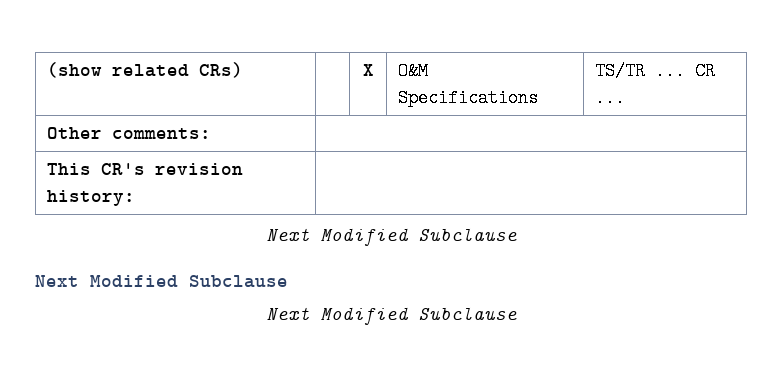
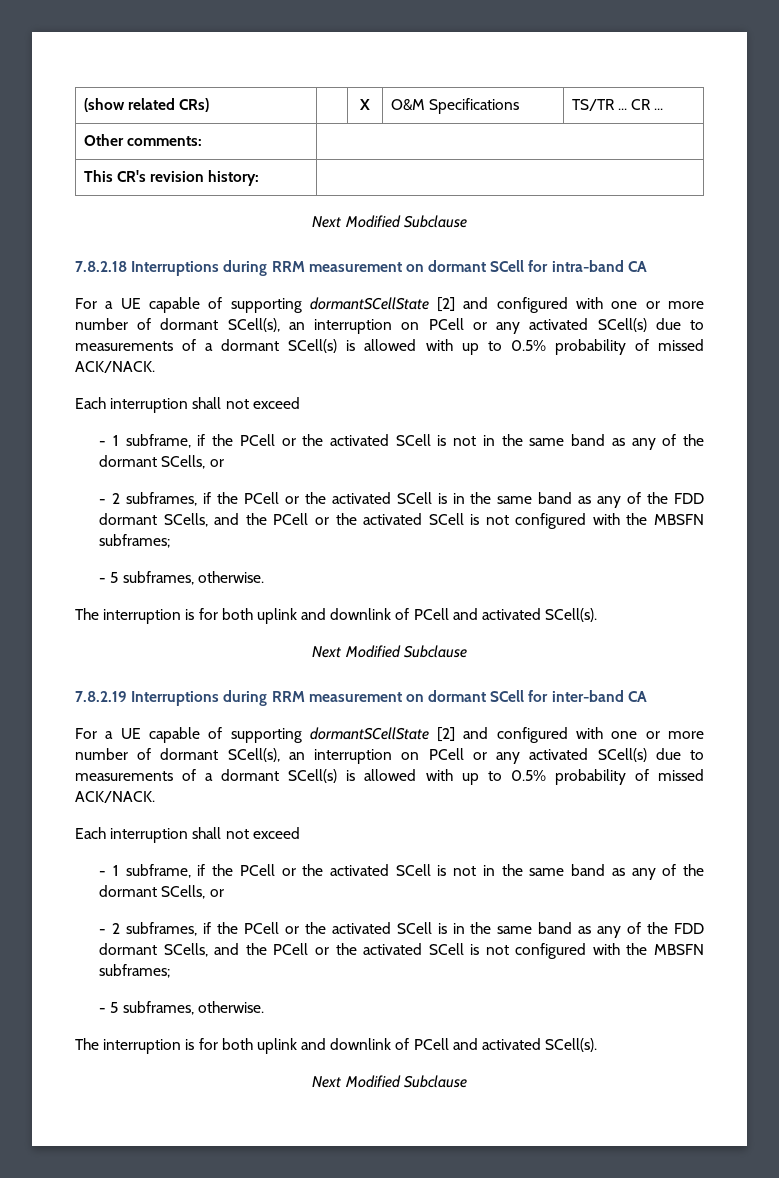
  This CR's revision history: |
  Next Modified Subclause
+ 7.8.2.18 Interruptions during RRM measurement on dormant SCell for intra-band CA
+ For a UE capable of supporting dormantSCellState [2] and configured with one or more number of dormant SCell(s), an interruption on PCell or any activated SCell(s) due to measurements of a dormant SCell(s) is allowed with up to 0.5% probability of missed ACK/NACK.
+ Each interruption shall not exceed
+ - 1 subframe, if the PCell or the activated SCell is not in the same band as any of the dormant SCells, or
+ - 2 subframes, if the PCell or the activated SCell is in the same band as any of the FDD dormant SCells, and the PCell or the activated SCell is not configured with the MBSFN subframes;
+ - 5 subframes, otherwise.
+ The interruption is for both uplink and downlink of PCell and activated SCell(s).
  Next Modified Subclause
+ 7.8.2.19 Interruptions during RRM measurement on dormant SCell for inter-band CA
+ For a UE capable of supporting dormantSCellState [2] and configured with one or more number of dormant SCell(s), an interruption on PCell or any activated SCell(s) due to measurements of a dormant SCell(s) is allowed with up to 0.5% probability of missed ACK/NACK.
+ Each interruption shall not exceed
+ - 1 subframe, if the PCell or the activated SCell is not in the same band as any of the dormant SCells, or
+ - 2 subframes, if the PCell or the activated SCell is in the same band as any of the FDD dormant SCells, and the PCell or the activated SCell is not configured with the MBSFN subframes;
+ - 5 subframes, otherwise.
+ The interruption is for both uplink and downlink of PCell and activated SCell(s).

